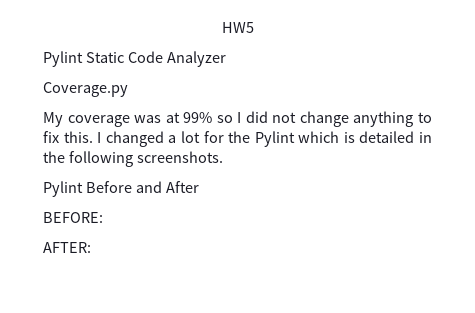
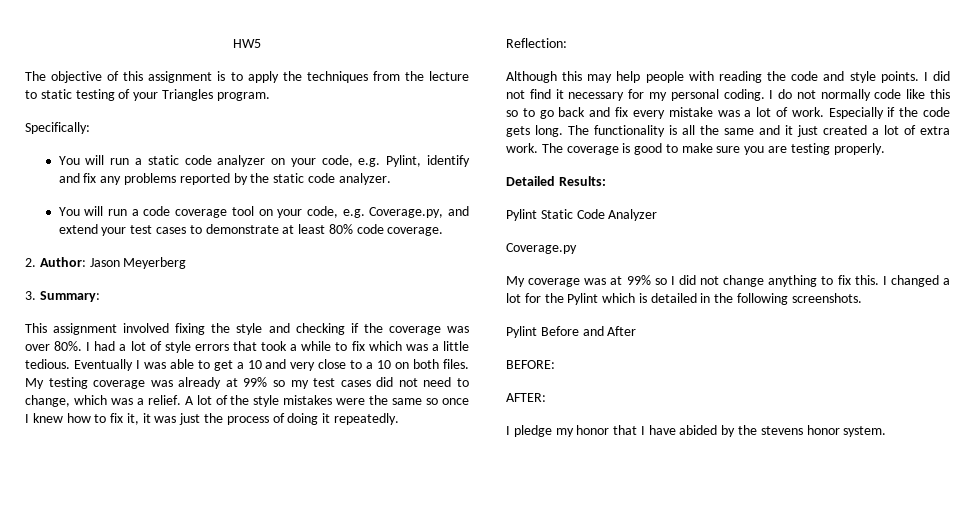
+ The objective of this assignment is to apply the techniques from the lecture to static testing of your Triangles program.
+ Specifically:
+ You will run a static code analyzer on your code, e.g. Pylint, identify and fix any problems reported by the static code analyzer.
+ You will run a code coverage tool on your code, e.g. Coverage.py, and extend your test cases to demonstrate at least 80% code coverage.
+ 2. Author: Jason Meyerberg
+ 3. Summary:
+ This assignment involved fixing the style and checking if the coverage was over 80%. I had a lot of style errors that took a while to fix which was a little tedious. Eventually I was able to get a 10 and very close to a 10 on both files. My testing coverage was already at 99% so my test cases did not need to change, which was a relief. A lot of the style mistakes were the same so once I knew how to fix it, it was just the process of doing it repeatedly.
+ Reflection:
+ Although this may help people with reading the code and style points. I did not find it necessary for my personal coding. I do not normally code like this so to go back and fix every mistake was a lot of work. Especially if the code gets long. The functionality is all the same and it just created a lot of extra work. The coverage is good to make sure you are testing properly.
+ Detailed Results:
+ I pledge my honor that I have abided by the stevens honor system.

